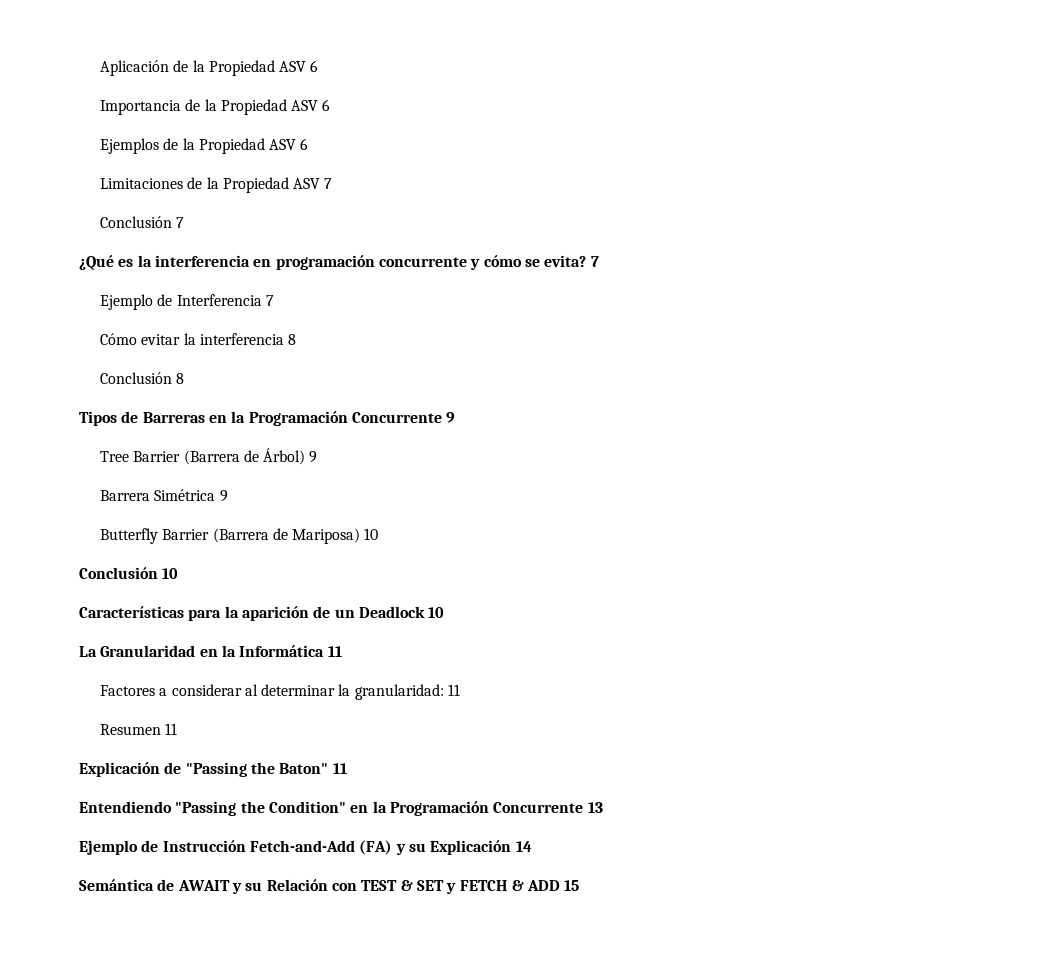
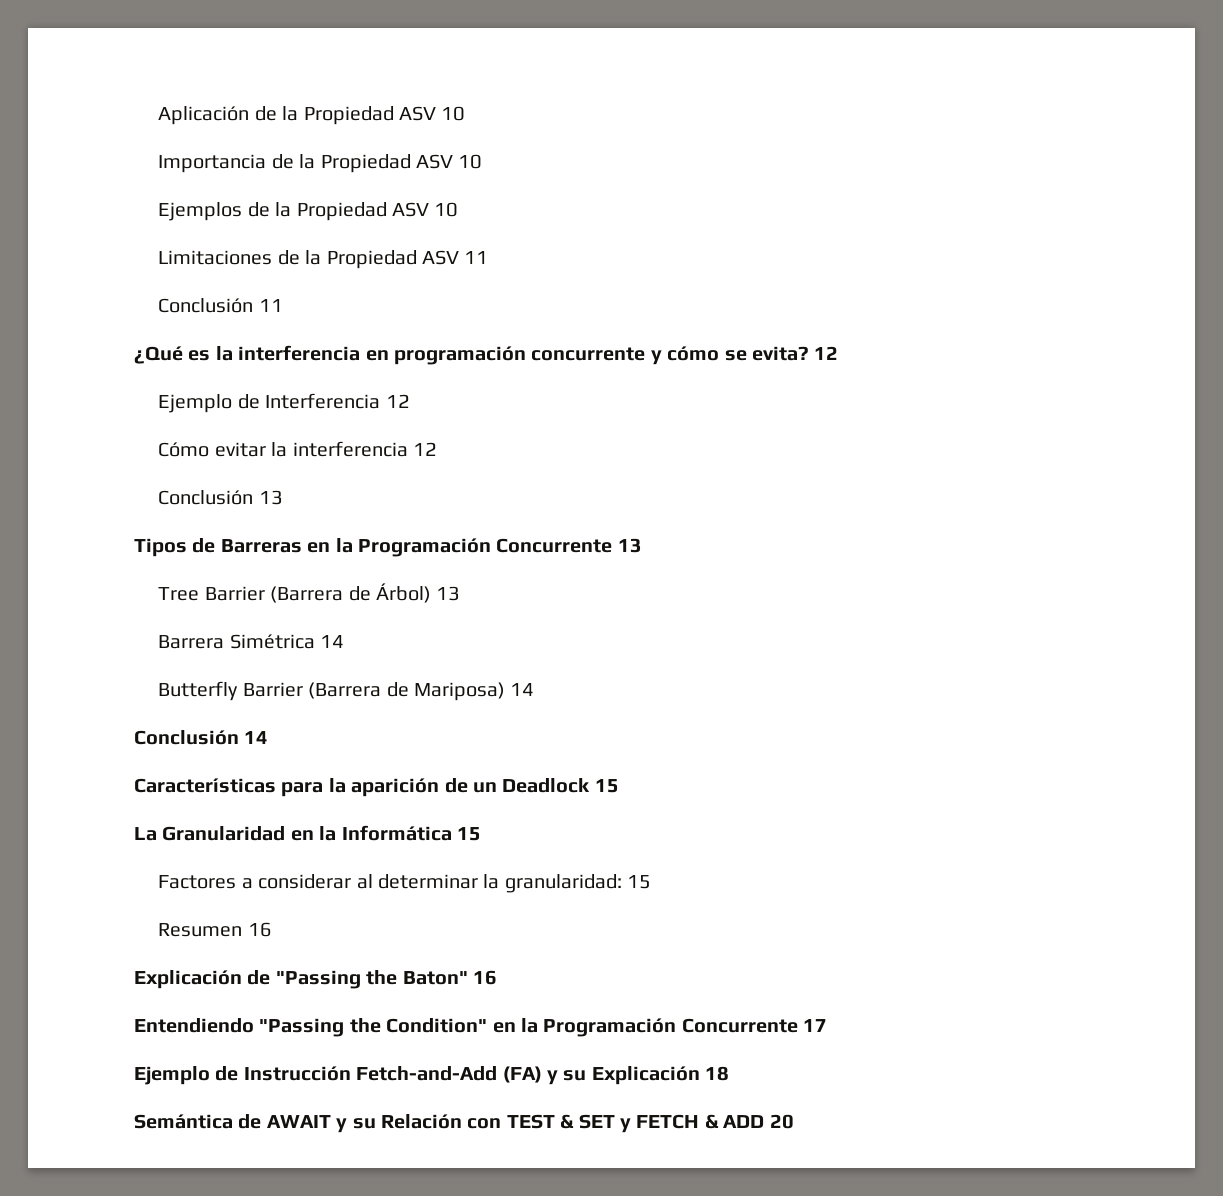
- Aplicación de la Propiedad ASV 6
+ Aplicación de la Propiedad ASV 10
- Importancia de la Propiedad ASV 6
+ Importancia de la Propiedad ASV 10
- Ejemplos de la Propiedad ASV 6
+ Ejemplos de la Propiedad ASV 10
- Limitaciones de la Propiedad ASV 7
- Conclusión 7
+ Limitaciones de la Propiedad ASV 11
+ Conclusión 11
- ¿Qué es la interferencia en programación concurrente y cómo se evita? 7
+ ¿Qué es la interferencia en programación concurrente y cómo se evita? 12
- Ejemplo de Interferencia 7
+ Ejemplo de Interferencia 12
- Cómo evitar la interferencia 8
- Conclusión 8
+ Cómo evitar la interferencia 12
+ Conclusión 13
- Tipos de Barreras en la Programación Concurrente 9
+ Tipos de Barreras en la Programación Concurrente 13
- Tree Barrier (Barrera de Árbol) 9
+ Tree Barrier (Barrera de Árbol) 13
- Barrera Simétrica 9
+ Barrera Simétrica 14
- Butterfly Barrier (Barrera de Mariposa) 10
- Conclusión 10
+ Butterfly Barrier (Barrera de Mariposa) 14
+ Conclusión 14
- Características para la aparición de un Deadlock 10
+ Características para la aparición de un Deadlock 15
- La Granularidad en la Informática 11
+ La Granularidad en la Informática 15
- Factores a considerar al determinar la granularidad: 11
+ Factores a considerar al determinar la granularidad: 15
- Resumen 11
+ Resumen 16
- Explicación de "Passing the Baton" 11
+ Explicación de "Passing the Baton" 16
- Entendiendo "Passing the Condition" en la Programación Concurrente 13
+ Entendiendo "Passing the Condition" en la Programación Concurrente 17
- Ejemplo de Instrucción Fetch-and-Add (FA) y su Explicación 14
+ Ejemplo de Instrucción Fetch-and-Add (FA) y su Explicación 18
- Semántica de AWAIT y su Relación con TEST & SET y FETCH & ADD 15
+ Semántica de AWAIT y su Relación con TEST & SET y FETCH & ADD 20

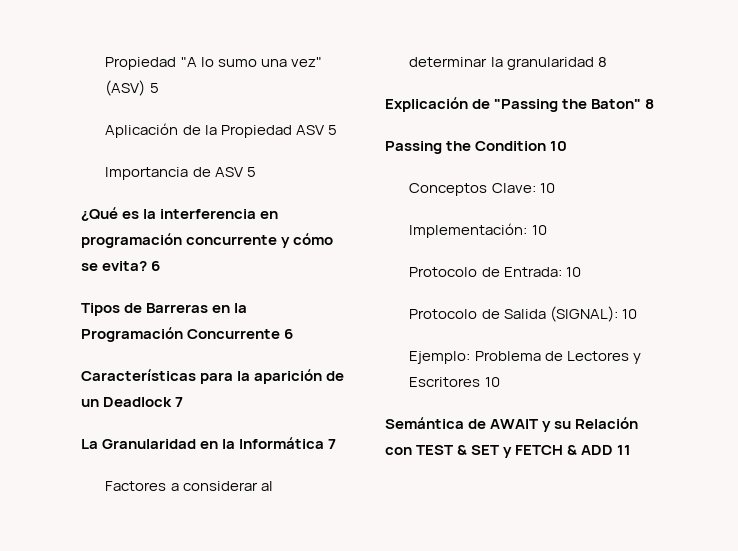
+ Propiedad "A lo sumo una vez" (ASV) 5
- Aplicación de la Propiedad ASV 10
+ Aplicación de la Propiedad ASV 5
- Importancia de la Propiedad ASV 10
- Ejemplos de la Propiedad ASV 10
- Limitaciones de la Propiedad ASV 11
- Conclusión 11
+ Importancia de ASV 5
- ¿Qué es la interferencia en programación concurrente y cómo se evita? 12
- Ejemplo de Interferencia 12
- Cómo evitar la interferencia 12
- Conclusión 13
+ ¿Qué es la interferencia en programación concurrente y cómo se evita? 6
- Tipos de Barreras en la Programación Concurrente 13
- Tree Barrier (Barrera de Árbol) 13
- Barrera Simétrica 14
- Butterfly Barrier (Barrera de Mariposa) 14
- Conclusión 14
+ Tipos de Barreras en la Programación Concurrente 6
- Características para la aparición de un Deadlock 15
+ Características para la aparición de un Deadlock 7
- La Granularidad en la Informática 15
+ La Granularidad en la Informática 7
- Factores a considerar al determinar la granularidad: 15
- Resumen 16
+ Factores a considerar al determinar la granularidad 8
- Explicación de "Passing the Baton" 16
- Entendiendo "Passing the Condition" en la Programación Concurrente 17
- Ejemplo de Instrucción Fetch-and-Add (FA) y su Explicación 18
+ Explicación de "Passing the Baton" 8
+ Passing the Condition 10
+ Conceptos Clave: 10
+ Implementación: 10
+ Protocolo de Entrada: 10
+ Protocolo de Salida (SIGNAL): 10
+ Ejemplo: Problema de Lectores y Escritores 10
- Semántica de AWAIT y su Relación con TEST & SET y FETCH & ADD 20
+ Semántica de AWAIT y su Relación con TEST & SET y FETCH & ADD 11

